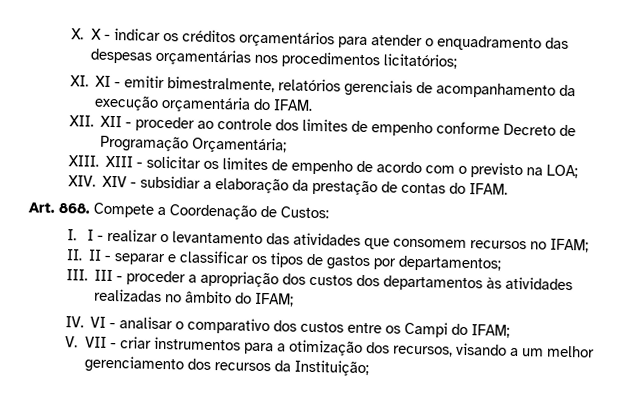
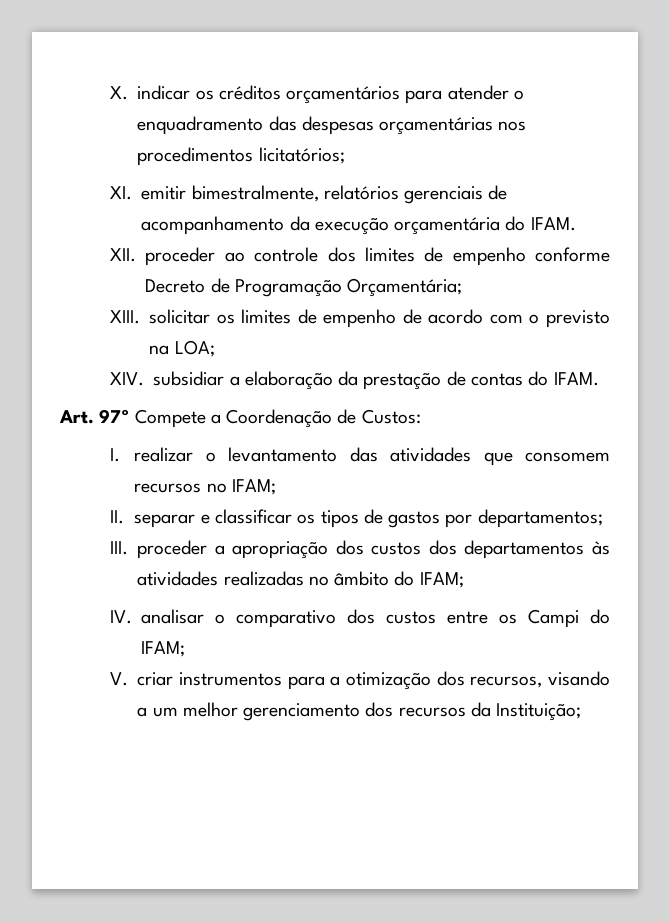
- X. X - indicar os créditos orçamentários para atender o enquadramento das despesas orçamentárias nos procedimentos licitatórios;
+ X. indicar os créditos orçamentários para atender o enquadramento das despesas orçamentárias nos procedimentos licitatórios;
- XI. XI - emitir bimestralmente, relatórios gerenciais de acompanhamento da execução orçamentária do IFAM.
+ XI. emitir bimestralmente, relatórios gerenciais de acompanhamento da execução orçamentária do IFAM.
- XII. XII - proceder ao controle dos limites de empenho conforme Decreto de Programação Orçamentária;
+ XII. proceder ao controle dos limites de empenho conforme Decreto de Programação Orçamentária;
- XIII. XIII - solicitar os limites de empenho de acordo com o previsto na LOA;
+ XIII. solicitar os limites de empenho de acordo com o previsto na LOA;
- XIV. XIV - subsidiar a elaboração da prestação de contas do IFAM.
+ XIV. subsidiar a elaboração da prestação de contas do IFAM.
- Art. 868. Compete a Coordenação de Custos:
+ Art. 97º Compete a Coordenação de Custos:
- I. I - realizar o levantamento das atividades que consomem recursos no IFAM;
+ I. realizar o levantamento das atividades que consomem recursos no IFAM;
- II. II - separar e classificar os tipos de gastos por departamentos;
+ II. separar e classificar os tipos de gastos por departamentos;
- III. III - proceder a apropriação dos custos dos departamentos às atividades realizadas no âmbito do IFAM;
+ III. proceder a apropriação dos custos dos departamentos às atividades realizadas no âmbito do IFAM;
- IV. VI - analisar o comparativo dos custos entre os Campi do IFAM;
+ IV. analisar o comparativo dos custos entre os Campi do IFAM;
- V. VII - criar instrumentos para a otimização dos recursos, visando a um melhor gerenciamento dos recursos da Instituição;
+ V. criar instrumentos para a otimização dos recursos, visando a um melhor gerenciamento dos recursos da Instituição;

